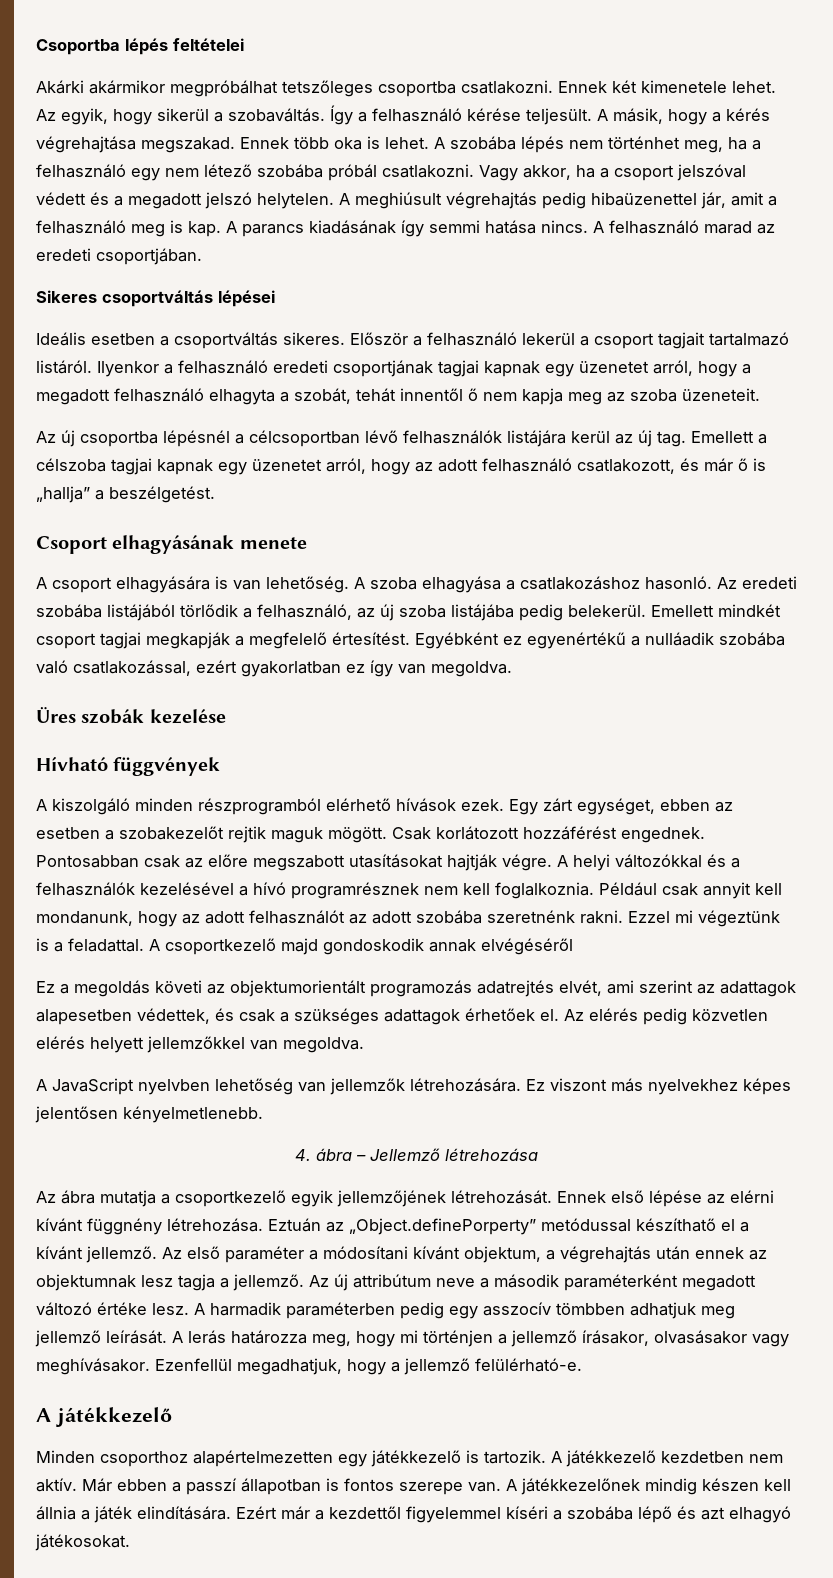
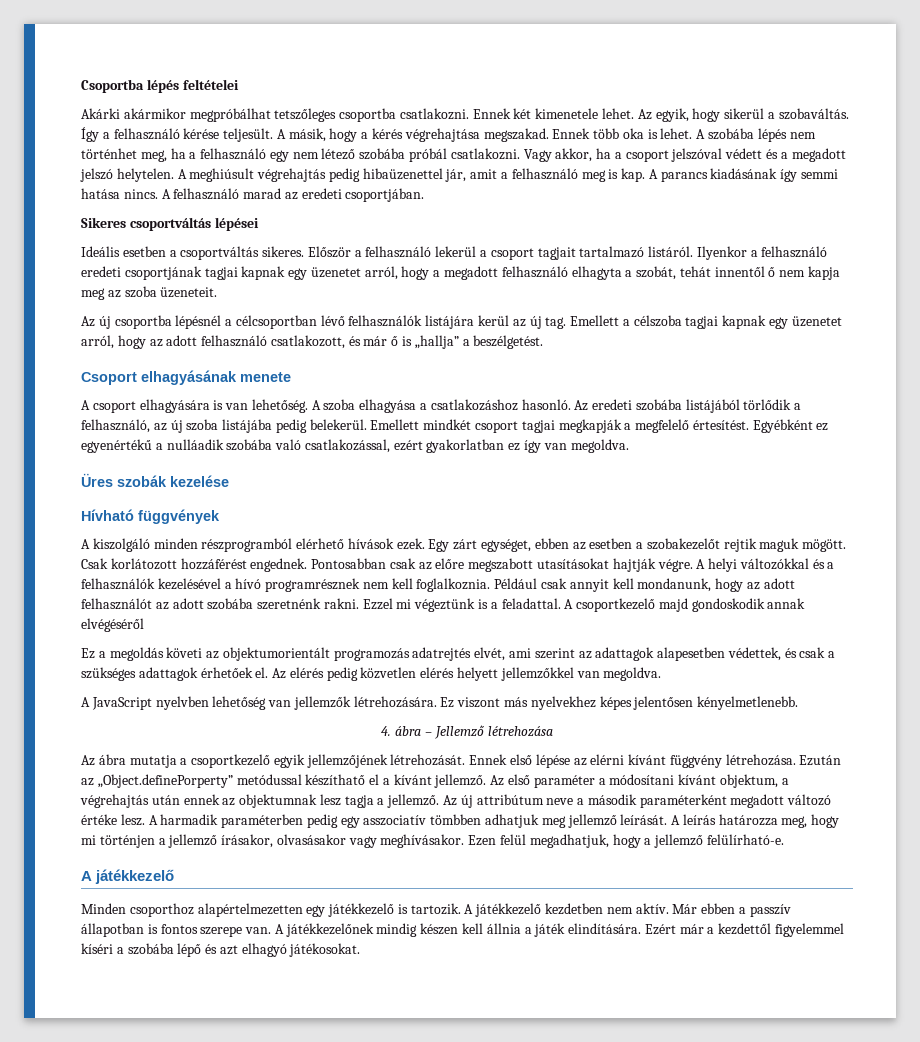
- Ennek első lépése az elérni kívánt függnény létrehozása. Eztuán az „Object.definePorperty” metódussal készíthatő el a kívánt jellemző.
+ Ennek első lépése az elérni kívánt függvény létrehozása. Ezután az „Object.definePorperty” metódussal készíthatő el a kívánt jellemző.
- A harmadik paraméterben pedig egy asszocív tömbben adhatjuk meg jellemző leírását.
+ A harmadik paraméterben pedig egy asszociatív tömbben adhatjuk meg jellemző leírását.
- A lerás határozza meg, hogy mi történjen a jellemző írásakor, olvasásakor vagy meghívásakor.
+ A leírás határozza meg, hogy mi történjen a jellemző írásakor, olvasásakor vagy meghívásakor.
- Ezenfellül megadhatjuk, hogy a jellemző felülérható-e.
+ Ezen felül megadhatjuk, hogy a jellemző felülírható-e.
- Már ebben a passzí állapotban is fontos szerepe van.
+ Már ebben a passzív állapotban is fontos szerepe van.

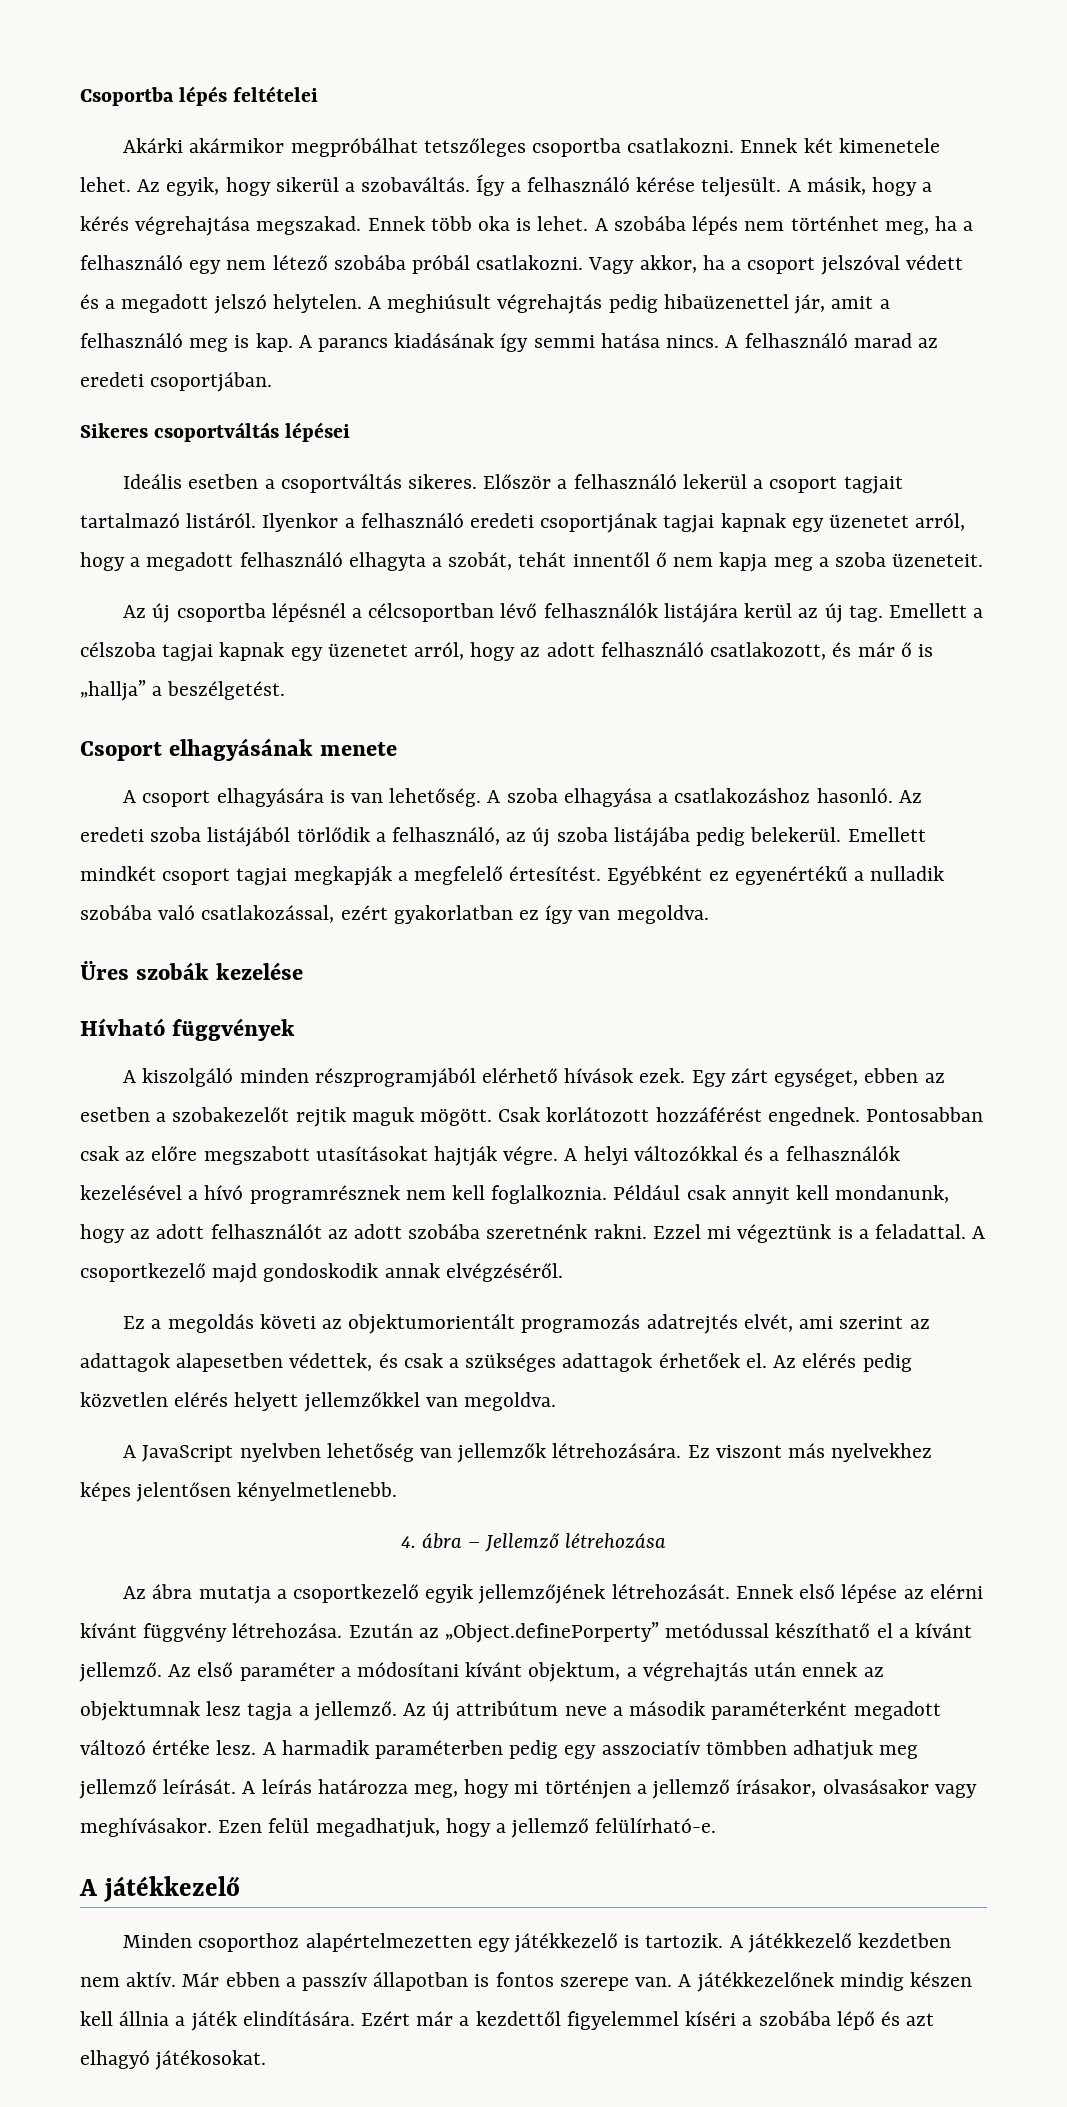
- Ilyenkor a felhasználó eredeti csoportjának tagjai kapnak egy üzenetet arról, hogy a megadott felhasználó elhagyta a szobát, tehát innentől ő nem kapja meg az szoba üzeneteit.
+ Ilyenkor a felhasználó eredeti csoportjának tagjai kapnak egy üzenetet arról, hogy a megadott felhasználó elhagyta a szobát, tehát innentől ő nem kapja meg a szoba üzeneteit.
- Az eredeti szobába listájából törlődik a felhasználó, az új szoba listájába pedig belekerül.
+ Az eredeti szoba listájából törlődik a felhasználó, az új szoba listájába pedig belekerül.
- Egyébként ez egyenértékű a nulláadik szobába való csatlakozással, ezért gyakorlatban ez így van megoldva.
+ Egyébként ez egyenértékű a nulladik szobába való csatlakozással, ezért gyakorlatban ez így van megoldva.
- A kiszolgáló minden részprogramból elérhető hívások ezek.
+ A kiszolgáló minden részprogramjából elérhető hívások ezek.
- A csoportkezelő majd gondoskodik annak elvégéséről
+ A csoportkezelő majd gondoskodik annak elvégzéséről.

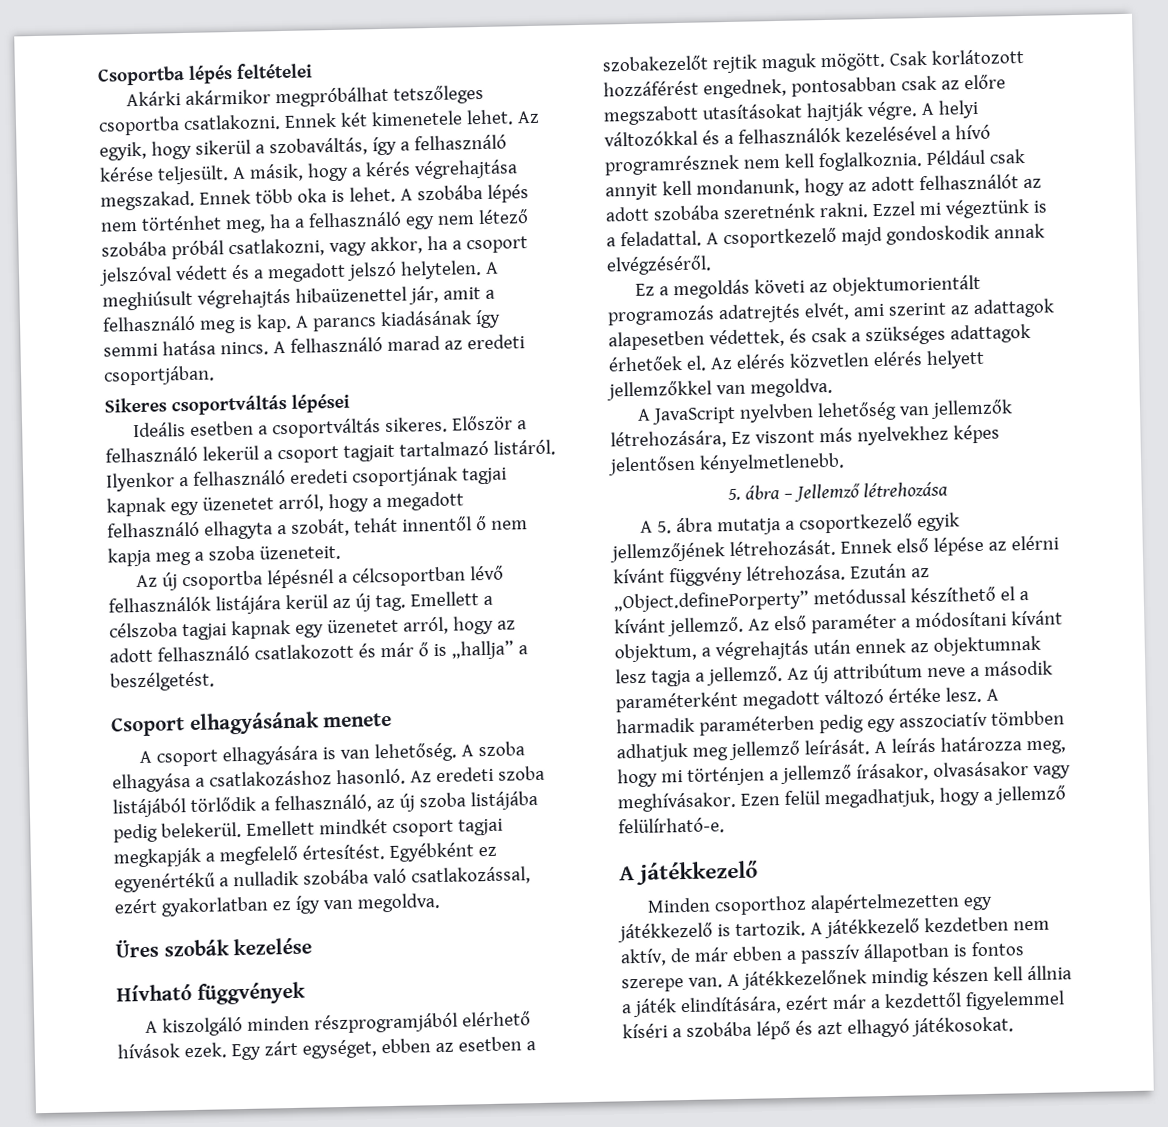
- Az egyik, hogy sikerül a szobaváltás. Így a felhasználó kérése teljesült.
+ Az egyik, hogy sikerül a szobaváltás, így a felhasználó kérése teljesült.
- A szobába lépés nem történhet meg, ha a felhasználó egy nem létező szobába próbál csatlakozni. Vagy akkor, ha a csoport jelszóval védett és a megadott jelszó helytelen.
+ A szobába lépés nem történhet meg, ha a felhasználó egy nem létező szobába próbál csatlakozni, vagy akkor, ha a csoport jelszóval védett és a megadott jelszó helytelen.
- A meghiúsult végrehajtás pedig hibaüzenettel jár, amit a felhasználó meg is kap. A parancs kiadásának így semmi hatása nincs.
+ A meghiúsult végrehajtás hibaüzenettel jár, amit a felhasználó meg is kap. A parancs kiadásának így semmi hatása nincs.
- Emellett a célszoba tagjai kapnak egy üzenetet arról, hogy az adott felhasználó csatlakozott, és már ő is „hallja” a beszélgetést.
+ Emellett a célszoba tagjai kapnak egy üzenetet arról, hogy az adott felhasználó csatlakozott és már ő is „hallja” a beszélgetést.
- Csak korlátozott hozzáférést engednek. Pontosabban csak az előre megszabott utasításokat hajtják végre.
+ Csak korlátozott hozzáférést engednek, pontosabban csak az előre megszabott utasításokat hajtják végre.
- Az elérés pedig közvetlen elérés helyett jellemzőkkel van megoldva.
+ Az elérés közvetlen elérés helyett jellemzőkkel van megoldva.
- A JavaScript nyelvben lehetőség van jellemzők létrehozására. Ez viszont más nyelvekhez képes jelentősen kényelmetlenebb.
+ A JavaScript nyelvben lehetőség van jellemzők létrehozására, Ez viszont más nyelvekhez képes jelentősen kényelmetlenebb.
- 4. ábra – Jellemző létrehozása
+ 5. ábra – Jellemző létrehozása
- Az ábra mutatja a csoportkezelő egyik jellemzőjének létrehozását.
+ A 5. ábra mutatja a csoportkezelő egyik jellemzőjének létrehozását.
- Ezután az „Object.definePorperty” metódussal készíthatő el a kívánt jellemző.
+ Ezután az „Object.definePorperty” metódussal készíthető el a kívánt jellemző.
- A játékkezelő kezdetben nem aktív. Már ebben a passzív állapotban is fontos szerepe van.
+ A játékkezelő kezdetben nem aktív, de már ebben a passzív állapotban is fontos szerepe van.
- A játékkezelőnek mindig készen kell állnia a játék elindítására. Ezért már a kezdettől figyelemmel kíséri a szobába lépő és azt elhagyó játékosokat.
+ A játékkezelőnek mindig készen kell állnia a játék elindítására, ezért már a kezdettől figyelemmel kíséri a szobába lépő és azt elhagyó játékosokat.

